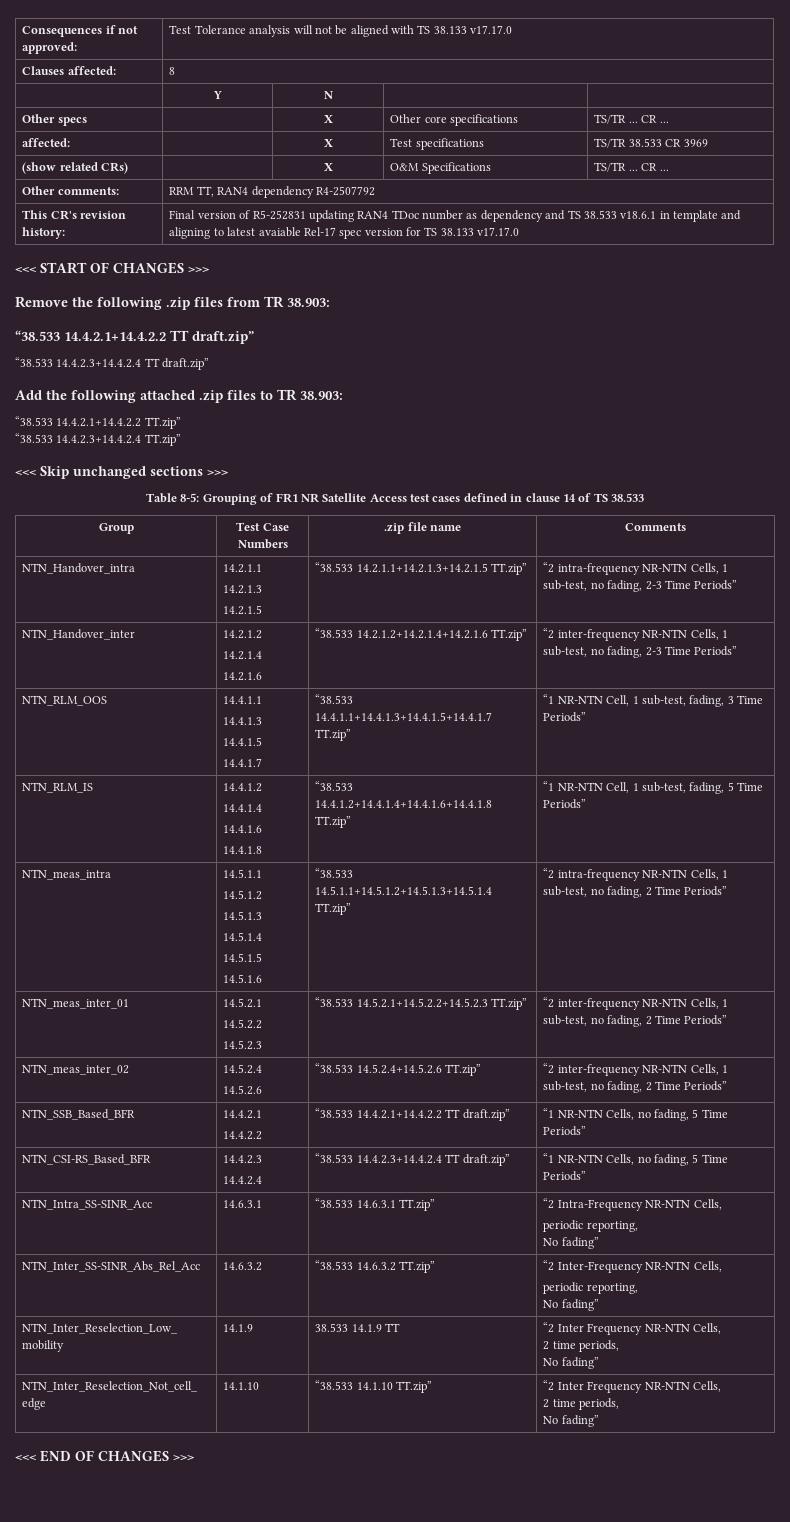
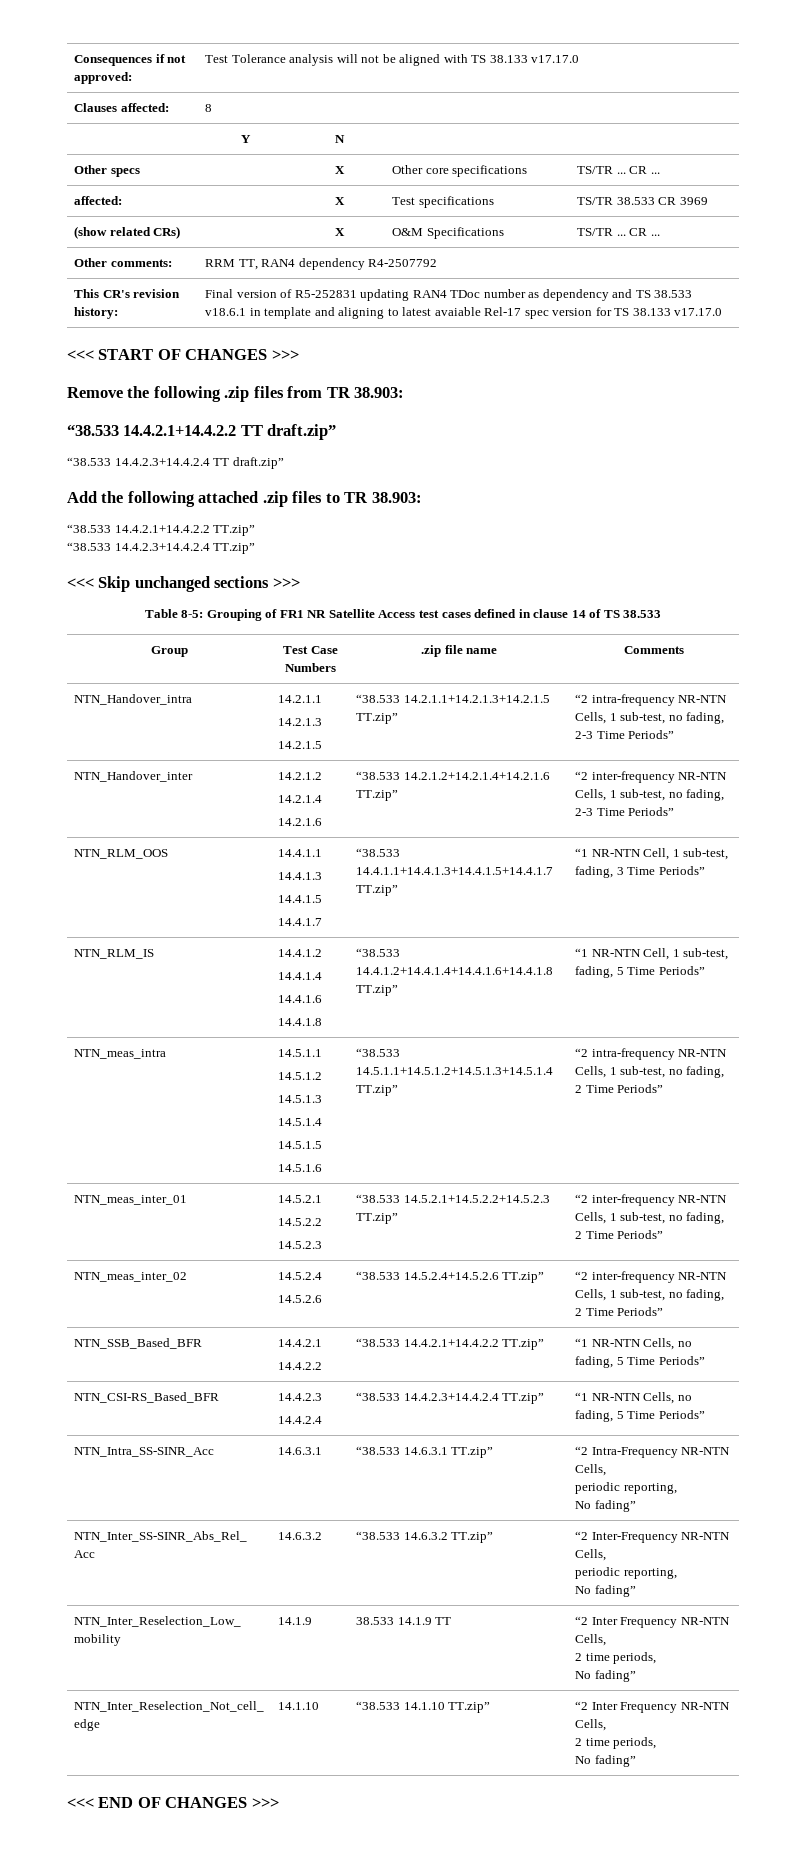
  NTN_SSB_Based_BFR | 14.4.2.1
- 14.4.2.2 | “38.533 14.4.2.1+14.4.2.2 TT draft.zip” | “1 NR-NTN Cells, no fading, 5 Time Periods”
+ 14.4.2.2 | “38.533 14.4.2.1+14.4.2.2 TT.zip” | “1 NR-NTN Cells, no fading, 5 Time Periods”
  NTN_CSI-RS_Based_BFR | 14.4.2.3
- 14.4.2.4 | “38.533 14.4.2.3+14.4.2.4 TT draft.zip” | “1 NR-NTN Cells, no fading, 5 Time Periods”
+ 14.4.2.4 | “38.533 14.4.2.3+14.4.2.4 TT.zip” | “1 NR-NTN Cells, no fading, 5 Time Periods”

